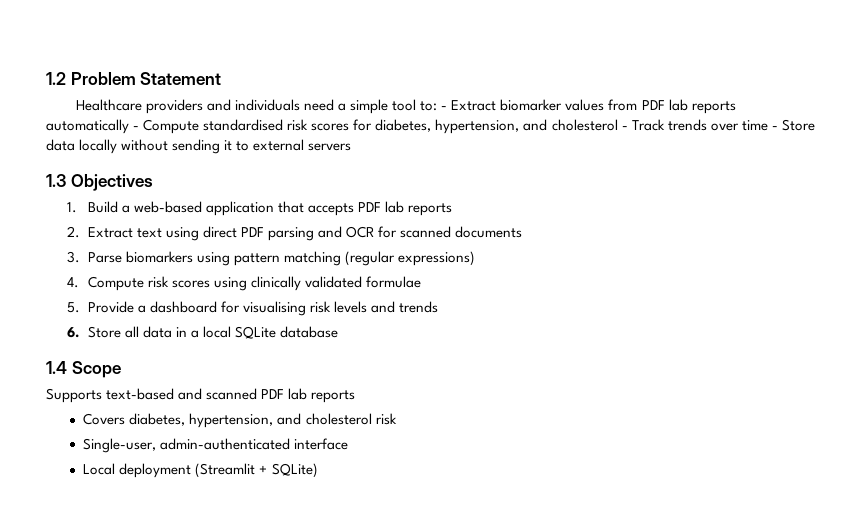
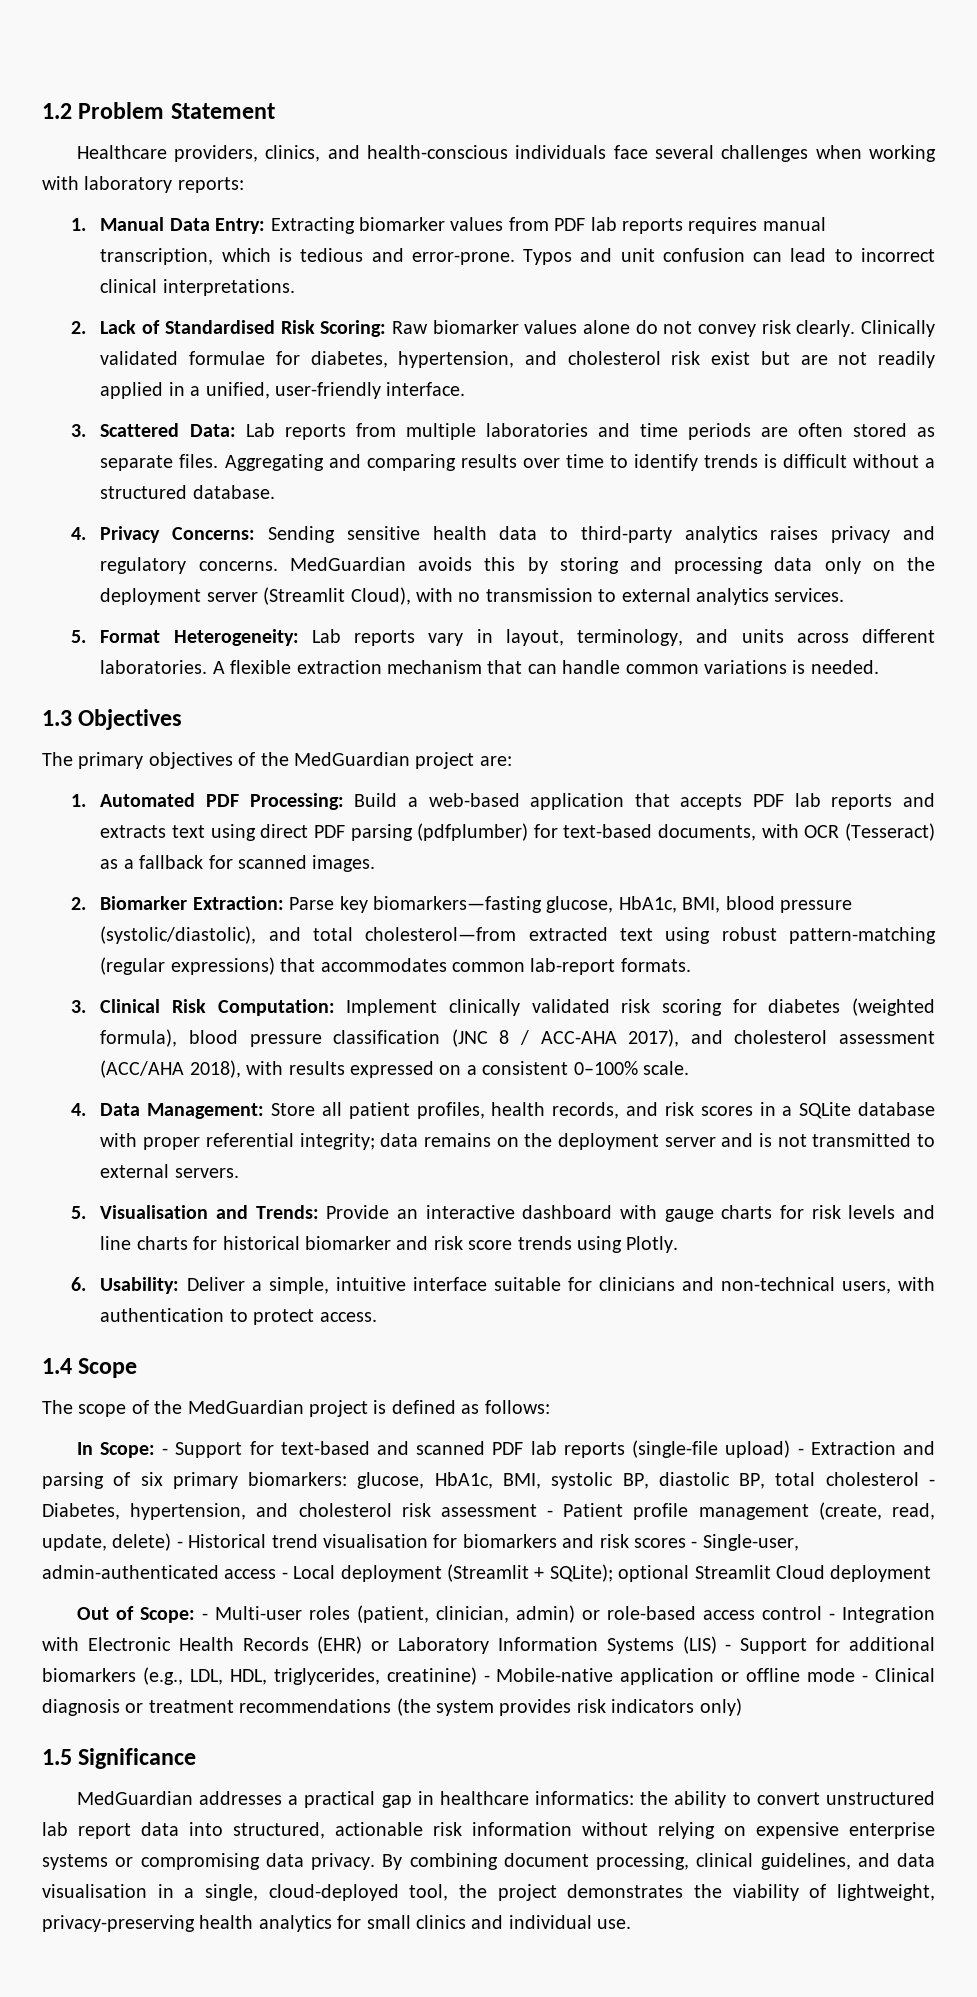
- Healthcare providers and individuals need a simple tool to: - Extract biomarker values from PDF lab reports automatically - Compute standardised risk scores for diabetes, hypertension, and cholesterol - Track trends over time - Store data locally without sending it to external servers
+ Healthcare providers, clinics, and health-conscious individuals face several challenges when working with laboratory reports:
+ 1. Manual Data Entry: Extracting biomarker values from PDF lab reports requires manual transcription, which is tedious and error-prone. Typos and unit confusion can lead to incorrect clinical interpretations.
+ 2. Lack of Standardised Risk Scoring: Raw biomarker values alone do not convey risk clearly. Clinically validated formulae for diabetes, hypertension, and cholesterol risk exist but are not readily applied in a unified, user-friendly interface.
+ 3. Scattered Data: Lab reports from multiple laboratories and time periods are often stored as separate files. Aggregating and comparing results over time to identify trends is difficult without a structured database.
+ 4. Privacy Concerns: Sending sensitive health data to third-party analytics raises privacy and regulatory concerns. MedGuardian avoids this by storing and processing data only on the deployment server (Streamlit Cloud), with no transmission to external analytics services.
+ 5. Format Heterogeneity: Lab reports vary in layout, terminology, and units across different laboratories. A flexible extraction mechanism that can handle common variations is needed.
  1.3 Objectives
- 1. Build a web-based application that accepts PDF lab reports
- 2. Extract text using direct PDF parsing and OCR for scanned documents
- 3. Parse biomarkers using pattern matching (regular expressions)
- 4. Compute risk scores using clinically validated formulae
- 5. Provide a dashboard for visualising risk levels and trends
+ The primary objectives of the MedGuardian project are:
+ 1. Automated PDF Processing: Build a web-based application that accepts PDF lab reports and extracts text using direct PDF parsing (pdfplumber) for text-based documents, with OCR (Tesseract) as a fallback for scanned images.
+ 2. Biomarker Extraction: Parse key biomarkers—fasting glucose, HbA1c, BMI, blood pressure (systolic/diastolic), and total cholesterol—from extracted text using robust pattern-matching (regular expressions) that accommodates common lab-report formats.
+ 3. Clinical Risk Computation: Implement clinically validated risk scoring for diabetes (weighted formula), blood pressure classification (JNC 8 / ACC-AHA 2017), and cholesterol assessment (ACC/AHA 2018), with results expressed on a consistent 0–100% scale.
+ 4. Data Management: Store all patient profiles, health records, and risk scores in a SQLite database with proper referential integrity; data remains on the deployment server and is not transmitted to external servers.
+ 5. Visualisation and Trends: Provide an interactive dashboard with gauge charts for risk levels and line charts for historical biomarker and risk score trends using Plotly.
- 6. Store all data in a local SQLite database
+ 6. Usability: Deliver a simple, intuitive interface suitable for clinicians and non-technical users, with authentication to protect access.
  1.4 Scope
- Supports text-based and scanned PDF lab reports
- Covers diabetes, hypertension, and cholesterol risk
- Single-user, admin-authenticated interface
- Local deployment (Streamlit + SQLite)
+ The scope of the MedGuardian project is defined as follows:
+ In Scope: - Support for text-based and scanned PDF lab reports (single-file upload) - Extraction and parsing of six primary biomarkers: glucose, HbA1c, BMI, systolic BP, diastolic BP, total cholesterol - Diabetes, hypertension, and cholesterol risk assessment - Patient profile management (create, read, update, delete) - Historical trend visualisation for biomarkers and risk scores - Single-user, admin-authenticated access - Local deployment (Streamlit + SQLite); optional Streamlit Cloud deployment
+ Out of Scope: - Multi-user roles (patient, clinician, admin) or role-based access control - Integration with Electronic Health Records (EHR) or Laboratory Information Systems (LIS) - Support for additional biomarkers (e.g., LDL, HDL, triglycerides, creatinine) - Mobile-native application or offline mode - Clinical diagnosis or treatment recommendations (the system provides risk indicators only)
+ 1.5 Significance
+ MedGuardian addresses a practical gap in healthcare informatics: the ability to convert unstructured lab report data into structured, actionable risk information without relying on expensive enterprise systems or compromising data privacy. By combining document processing, clinical guidelines, and data visualisation in a single, cloud-deployed tool, the project demonstrates the viability of lightweight, privacy-preserving health analytics for small clinics and individual use.

